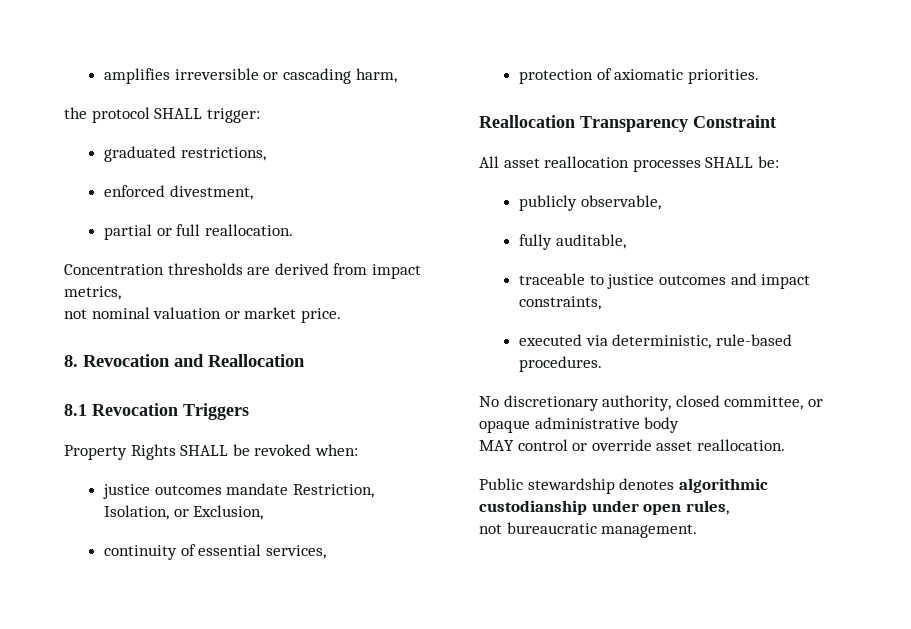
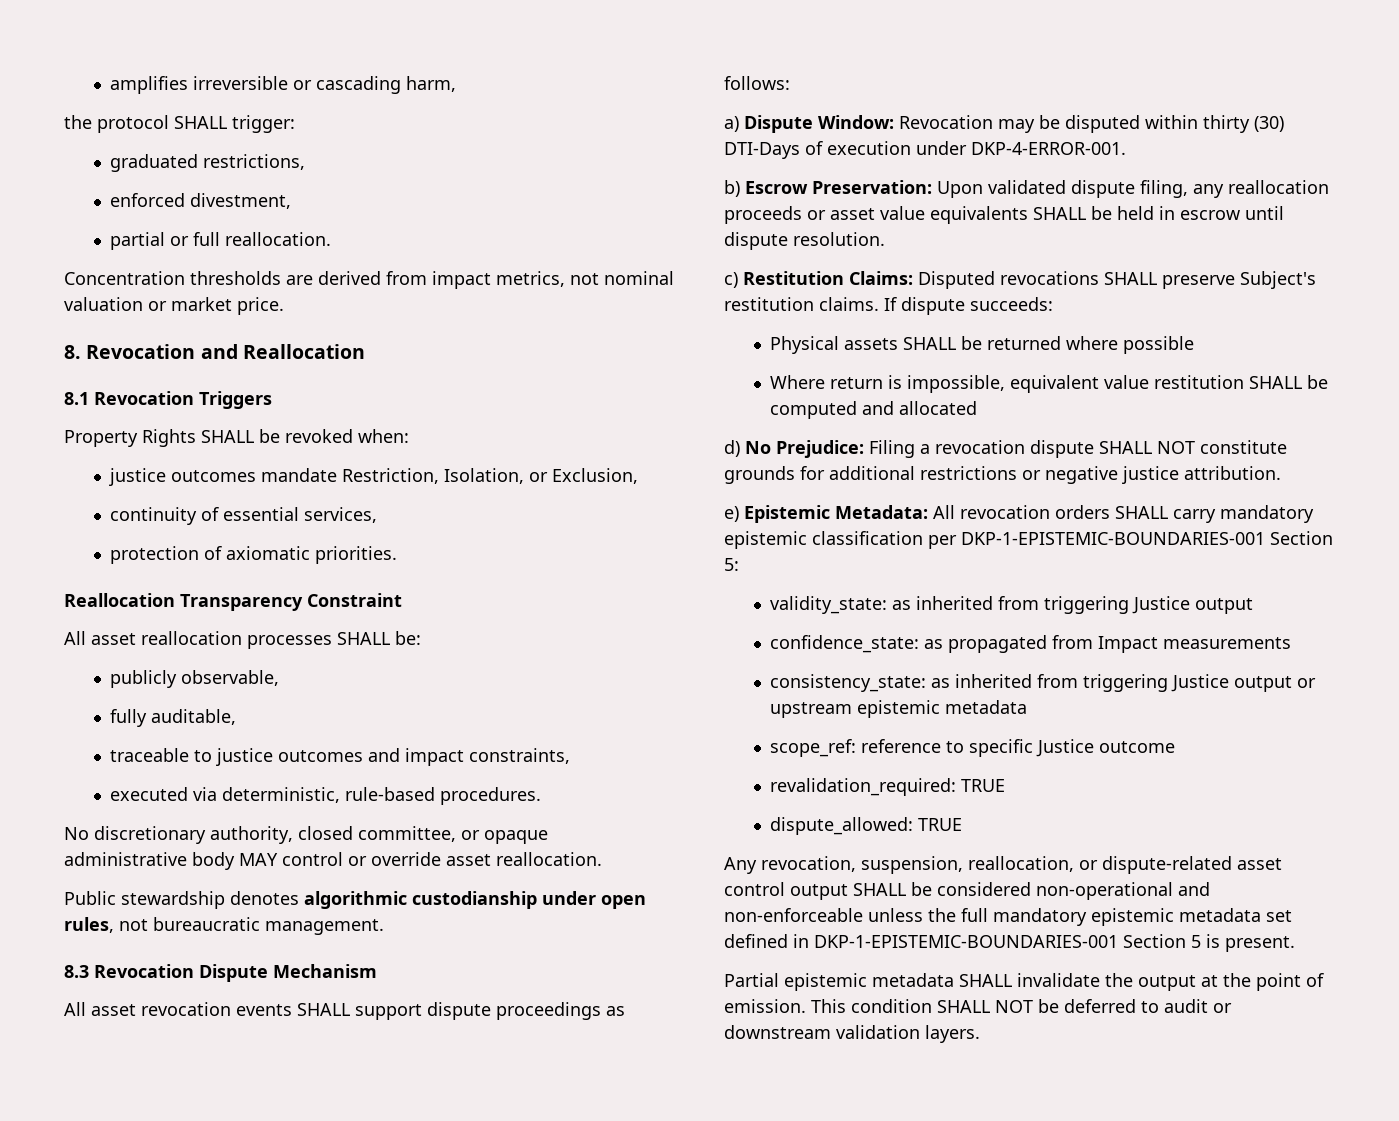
- Concentration thresholds are derived from impact metrics,
- not nominal valuation or market price.
+ Concentration thresholds are derived from impact metrics, not nominal valuation or market price.
- No discretionary authority, closed committee, or opaque administrative body
- MAY control or override asset reallocation.
+ No discretionary authority, closed committee, or opaque administrative body MAY control or override asset reallocation.
- Public stewardship denotes algorithmic custodianship under open rules,
- not bureaucratic management.
+ Public stewardship denotes algorithmic custodianship under open rules, not bureaucratic management.
+ 8.3 Revocation Dispute Mechanism
+ All asset revocation events SHALL support dispute proceedings as follows:
+ a) Dispute Window: Revocation may be disputed within thirty (30) DTI-Days of execution under DKP-4-ERROR-001.
+ b) Escrow Preservation: Upon validated dispute filing, any reallocation proceeds or asset value equivalents SHALL be held in escrow until dispute resolution.
+ c) Restitution Claims: Disputed revocations SHALL preserve Subject's restitution claims. If dispute succeeds:
+ Physical assets SHALL be returned where possible
+ Where return is impossible, equivalent value restitution SHALL be computed and allocated
+ d) No Prejudice: Filing a revocation dispute SHALL NOT constitute grounds for additional restrictions or negative justice attribution.
+ e) Epistemic Metadata: All revocation orders SHALL carry mandatory epistemic classification per DKP-1-EPISTEMIC-BOUNDARIES-001 Section 5:
+ validity_state: as inherited from triggering Justice output
+ confidence_state: as propagated from Impact measurements
+ consistency_state: as inherited from triggering Justice output or upstream epistemic metadata
+ scope_ref: reference to specific Justice outcome
+ revalidation_required: TRUE
+ dispute_allowed: TRUE
+ Any revocation, suspension, reallocation, or dispute-related asset control output SHALL be considered non-operational and non-enforceable unless the full mandatory epistemic metadata set defined in DKP-1-EPISTEMIC-BOUNDARIES-001 Section 5 is present.
+ Partial epistemic metadata SHALL invalidate the output at the point of emission. This condition SHALL NOT be deferred to audit or downstream validation layers.

